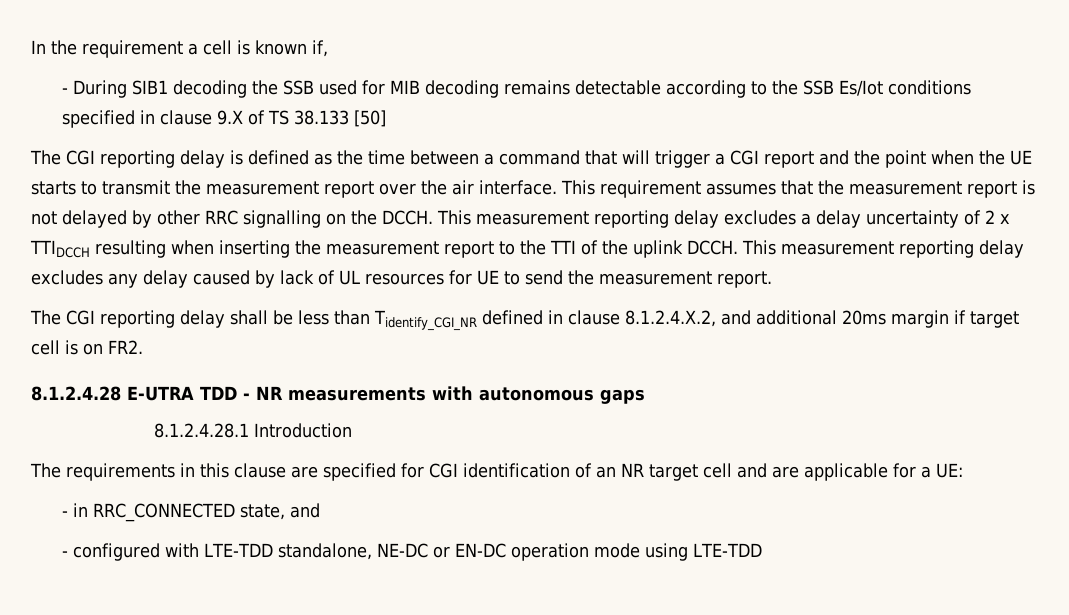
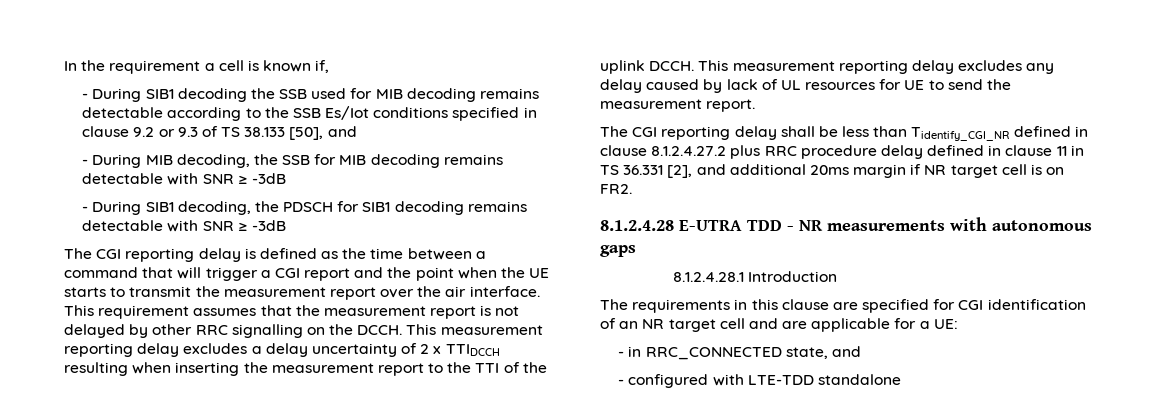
- - During SIB1 decoding the SSB used for MIB decoding remains detectable according to the SSB Es/Iot conditions specified in clause 9.X of TS 38.133 [50]
+ - During SIB1 decoding the SSB used for MIB decoding remains detectable according to the SSB Es/Iot conditions specified in clause 9.2 or 9.3 of TS 38.133 [50], and
+ - During MIB decoding, the SSB for MIB decoding remains detectable with SNR ≥ -3dB
+ - During SIB1 decoding, the PDSCH for SIB1 decoding remains detectable with SNR ≥ -3dB
- The CGI reporting delay shall be less than Tidentify_CGI_NR defined in clause 8.1.2.4.X.2, and additional 20ms margin if target cell is on FR2.
+ The CGI reporting delay shall be less than Tidentify_CGI_NR defined in clause 8.1.2.4.27.2 plus RRC procedure delay defined in clause 11 in TS 36.331 [2], and additional 20ms margin if NR target cell is on FR2.
- - configured with LTE-TDD standalone, NE-DC or EN-DC operation mode using LTE-TDD
+ - configured with LTE-TDD standalone

